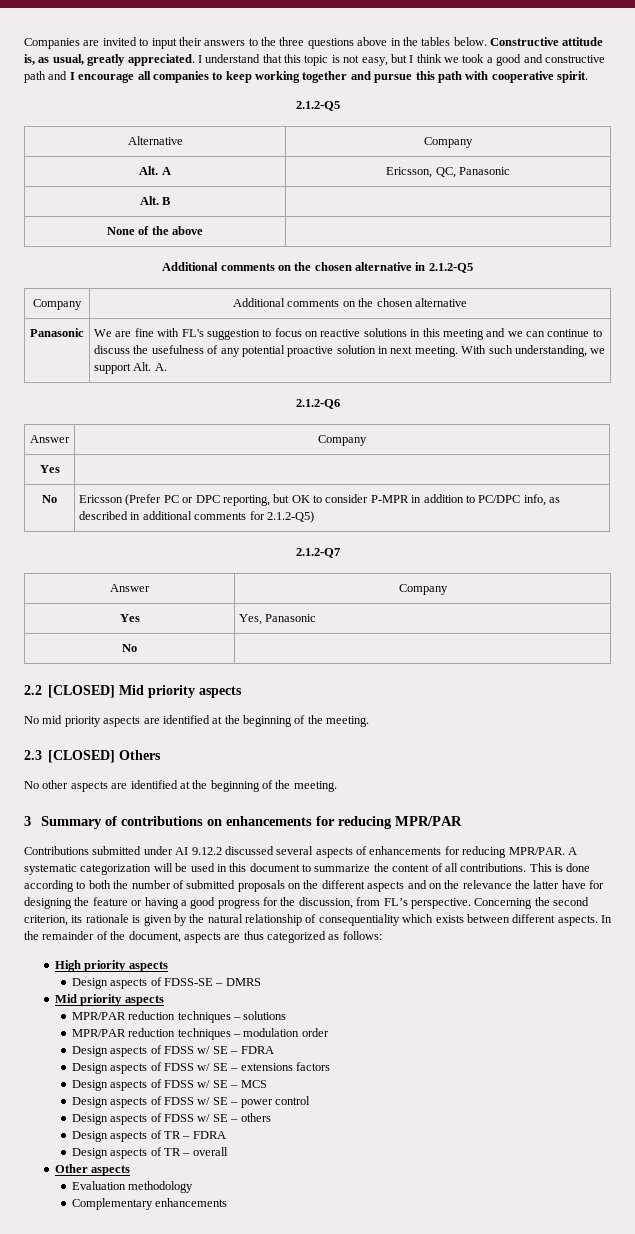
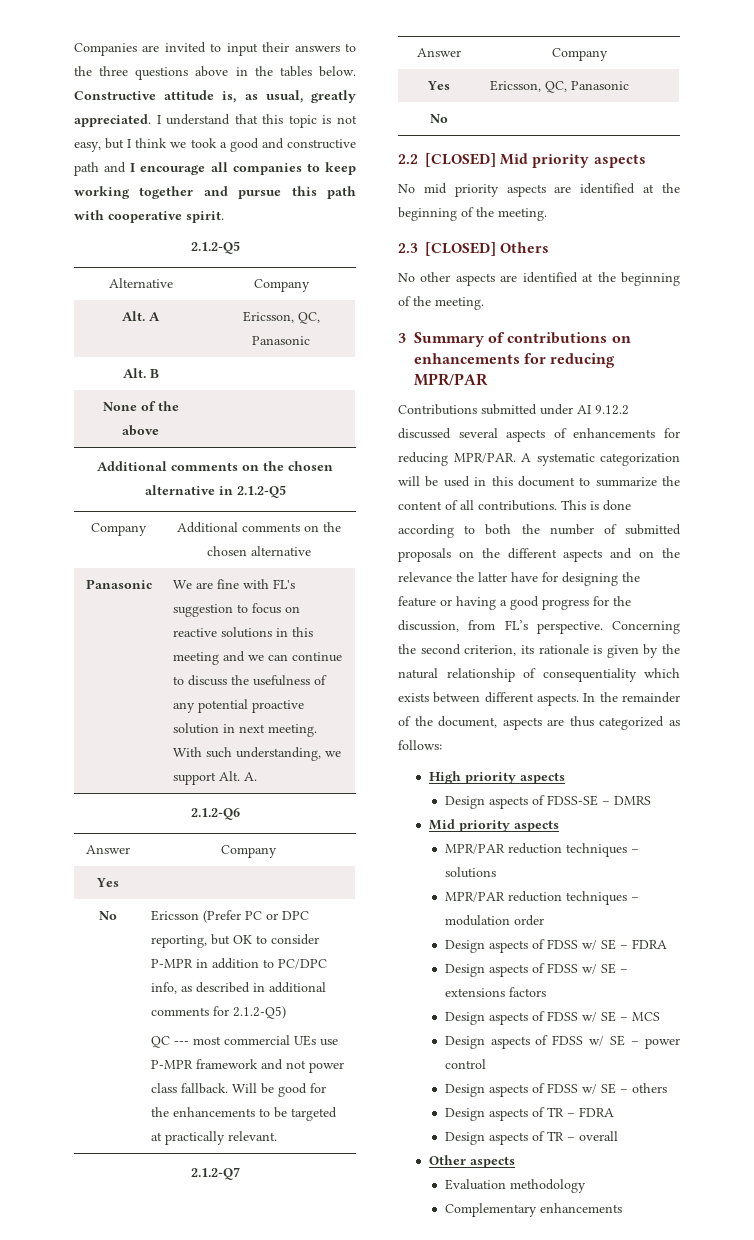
+ QC --- most commercial UEs use P-MPR framework and not power class fallback. Will be good for the enhancements to be targeted at practically relevant.
- Yes | Yes, Panasonic
+ Yes | Ericsson, QC, Panasonic

